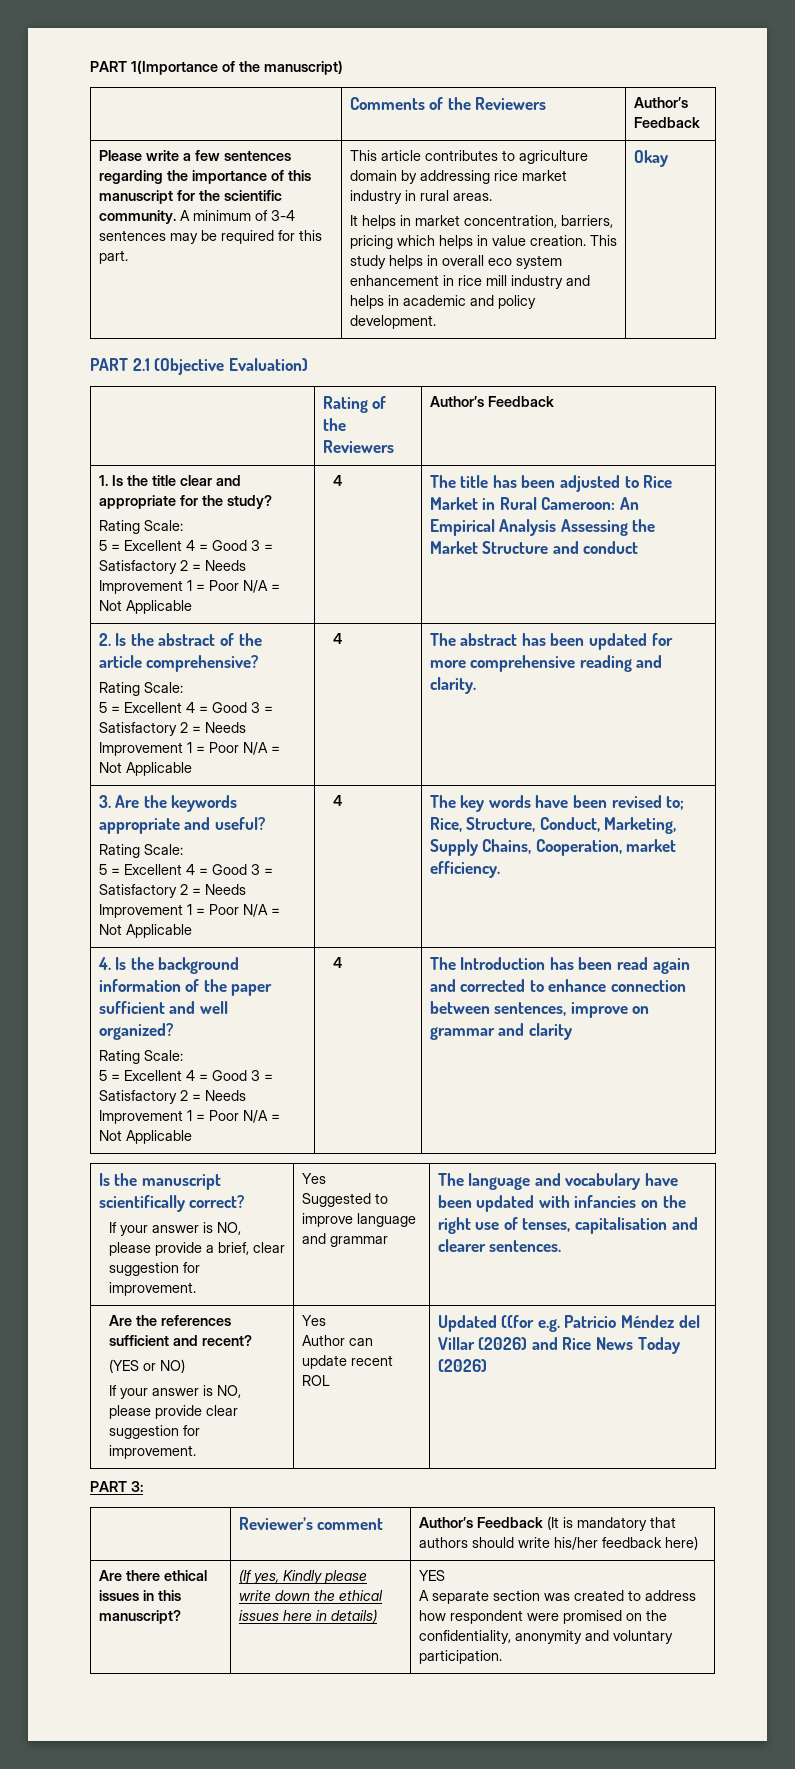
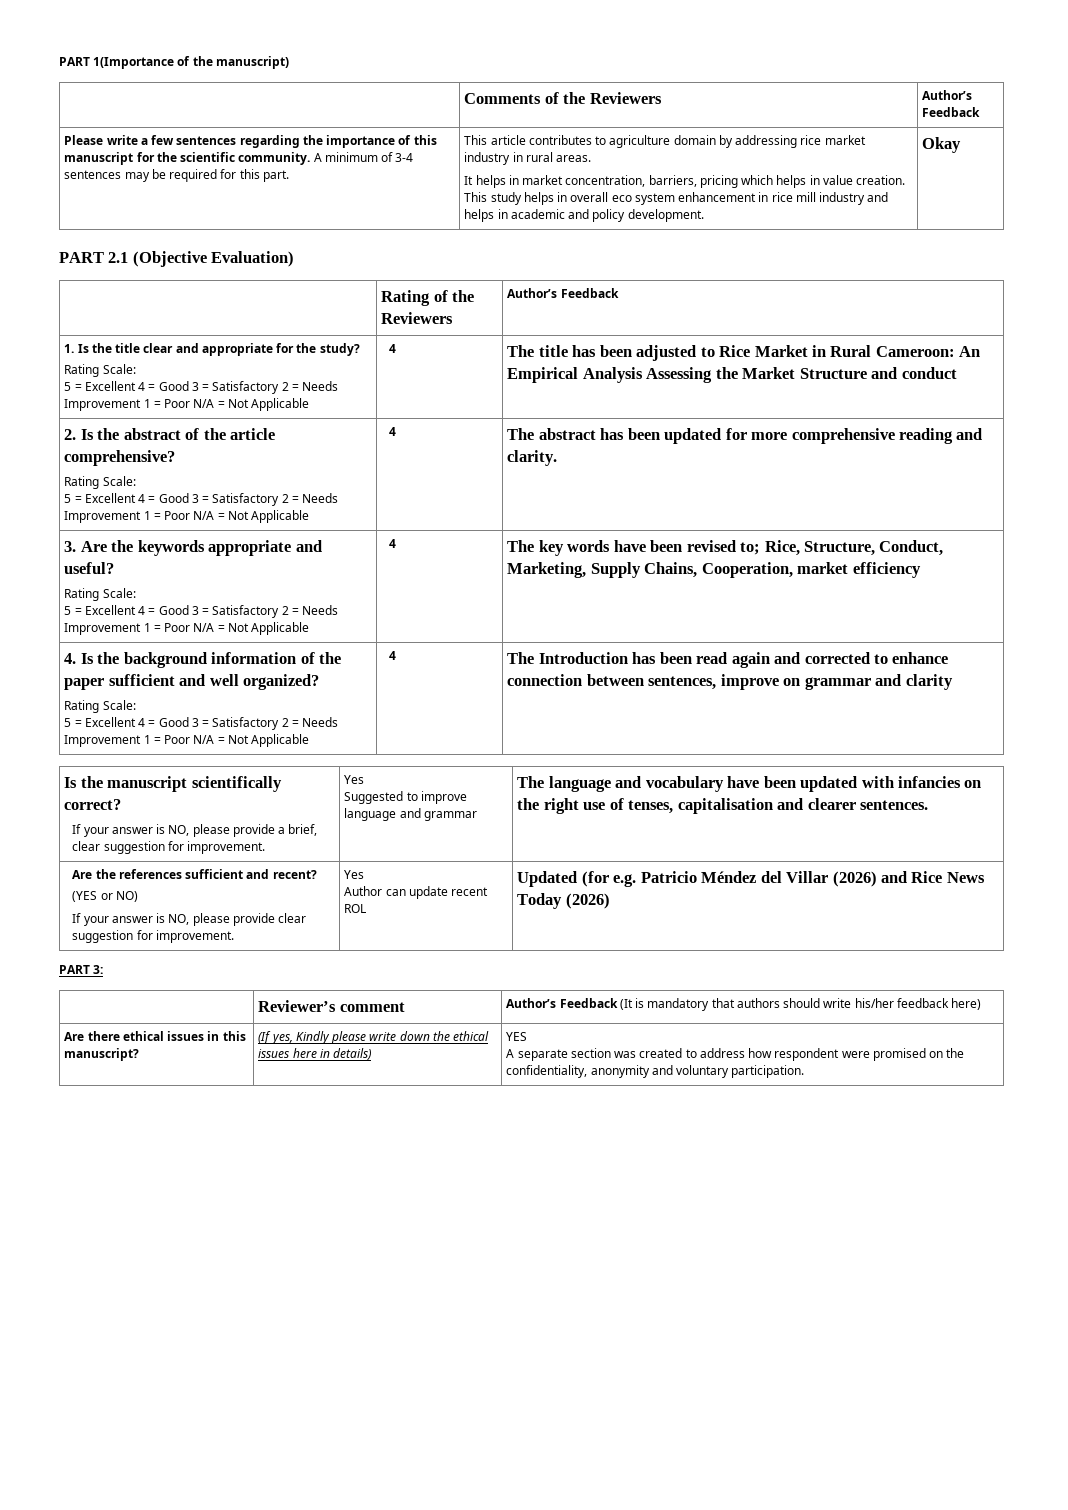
- The key words have been revised to; Rice, Structure, Conduct, Marketing, Supply Chains, Cooperation, market efficiency.
+ The key words have been revised to; Rice, Structure, Conduct, Marketing, Supply Chains, Cooperation, market efficiency
  Are the references sufficient and recent?
  (YES or NO)
  If your answer is NO, please provide clear suggestion for improvement. | Yes
- Author can update recent ROL | Updated ((for e.g. Patricio Méndez del Villar (2026) and Rice News Today (2026)
+ Author can update recent ROL | Updated (for e.g. Patricio Méndez del Villar (2026) and Rice News Today (2026)

